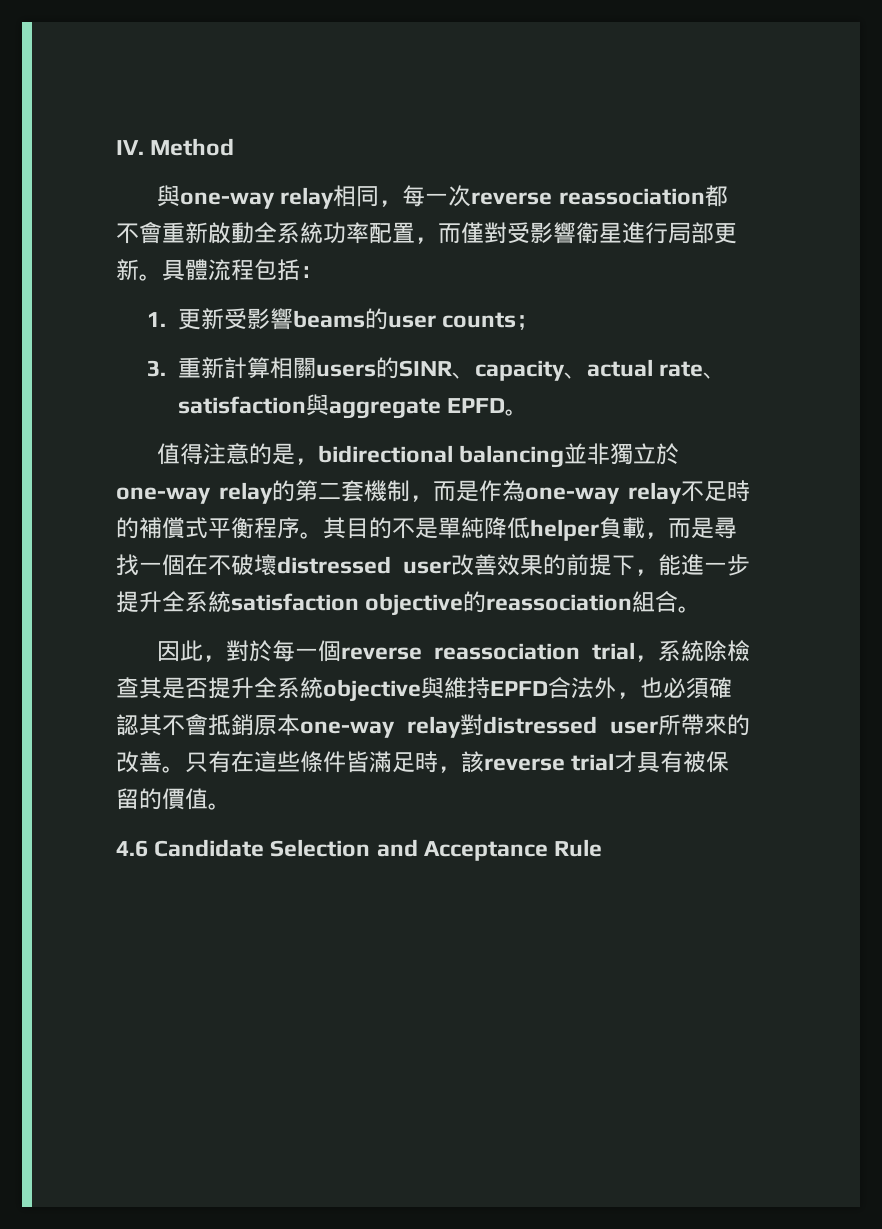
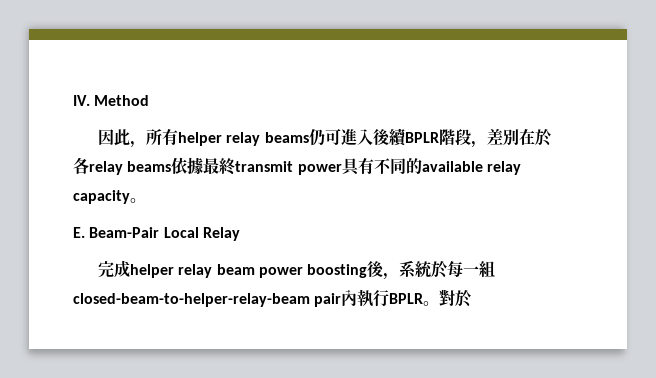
- 與one-way relay相同，每一次reverse reassociation都不會重新啟動全系統功率配置，而僅對受影響衛星進行局部更新。具體流程包括：
- 1.更新受影響beams的user counts；
- 3.重新計算相關users的SINR、capacity、actual rate、satisfaction與aggregate EPFD。
- 值得注意的是，bidirectional balancing並非獨立於one-way relay的第二套機制，而是作為one-way relay不足時的補償式平衡程序。其目的不是單純降低helper負載，而是尋找一個在不破壞distressed user改善效果的前提下，能進一步提升全系統satisfaction objective的reassociation組合。
- 因此，對於每一個reverse reassociation trial，系統除檢查其是否提升全系統objective與維持EPFD合法外，也必須確認其不會抵銷原本one-way relay對distressed user所帶來的改善。只有在這些條件皆滿足時，該reverse trial才具有被保留的價值。
- 4.6 Candidate Selection and Acceptance Rule
+ 因此，所有helper relay beams仍可進入後續BPLR階段，差別在於各relay beams依據最終transmit power具有不同的available relay capacity。
+ E. Beam-Pair Local Relay
+ 完成helper relay beam power boosting後，系統於每一組closed-beam-to-helper-relay-beam pair內執行BPLR。對於

